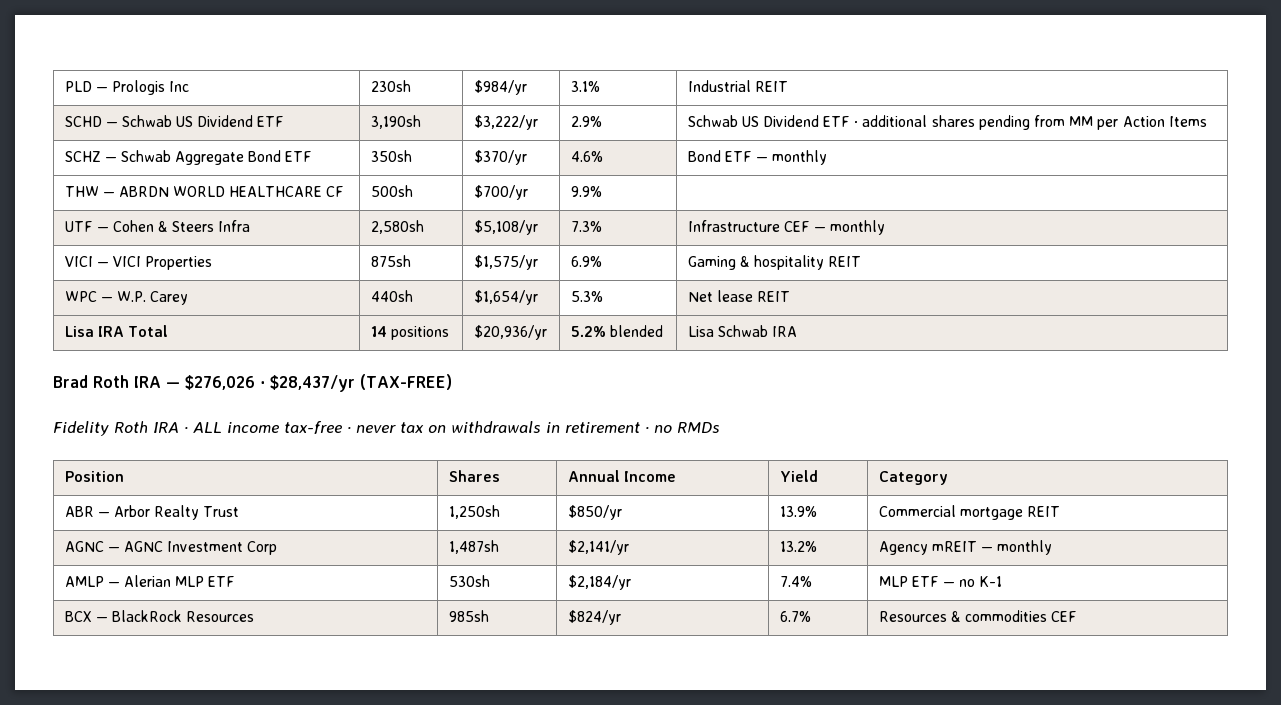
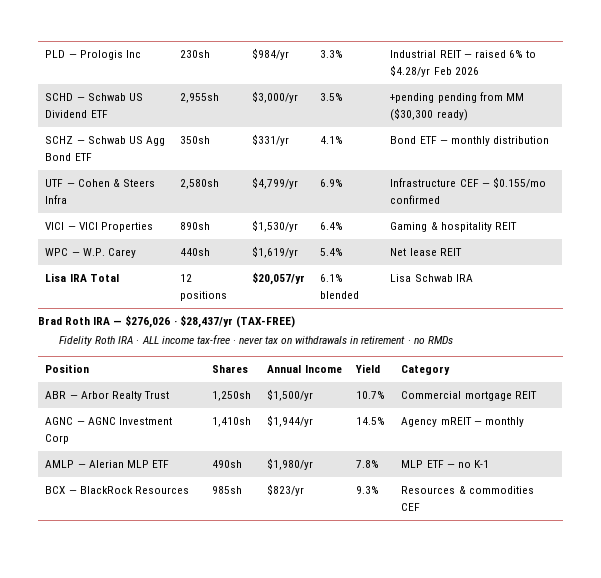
- PLD — Prologis Inc | 230sh | $984/yr | 3.1% | Industrial REIT
+ PLD — Prologis Inc | 230sh | $984/yr | 3.3% | Industrial REIT — raised 6% to $4.28/yr Feb 2026
- SCHD — Schwab US Dividend ETF | 3,190sh | $3,222/yr | 2.9% | Schwab US Dividend ETF · additional shares pending from MM per Action Items
+ SCHD — Schwab US Dividend ETF | 2,955sh | $3,000/yr | 3.5% | +pending pending from MM ($30,300 ready)
- SCHZ — Schwab Aggregate Bond ETF | 350sh | $370/yr | 4.6% | Bond ETF — monthly
- THW — ABRDN WORLD HEALTHCARE CF | 500sh | $700/yr | 9.9% |
+ SCHZ — Schwab US Agg Bond ETF | 350sh | $331/yr | 4.1% | Bond ETF — monthly distribution
- UTF — Cohen & Steers Infra | 2,580sh | $5,108/yr | 7.3% | Infrastructure CEF — monthly
+ UTF — Cohen & Steers Infra | 2,580sh | $4,799/yr | 6.9% | Infrastructure CEF — $0.155/mo confirmed
- VICI — VICI Properties | 875sh | $1,575/yr | 6.9% | Gaming & hospitality REIT
+ VICI — VICI Properties | 890sh | $1,530/yr | 6.4% | Gaming & hospitality REIT
- WPC — W.P. Carey | 440sh | $1,654/yr | 5.3% | Net lease REIT
+ WPC — W.P. Carey | 440sh | $1,619/yr | 5.4% | Net lease REIT
- Lisa IRA Total | 14 positions | $20,936/yr | 5.2% blended | Lisa Schwab IRA
+ Lisa IRA Total | 12 positions | $20,057/yr | 6.1% blended | Lisa Schwab IRA
- ABR — Arbor Realty Trust | 1,250sh | $850/yr | 13.9% | Commercial mortgage REIT
+ ABR — Arbor Realty Trust | 1,250sh | $1,500/yr | 10.7% | Commercial mortgage REIT
- AGNC — AGNC Investment Corp | 1,487sh | $2,141/yr | 13.2% | Agency mREIT — monthly
+ AGNC — AGNC Investment Corp | 1,410sh | $1,944/yr | 14.5% | Agency mREIT — monthly
- AMLP — Alerian MLP ETF | 530sh | $2,184/yr | 7.4% | MLP ETF — no K-1
+ AMLP — Alerian MLP ETF | 490sh | $1,980/yr | 7.8% | MLP ETF — no K-1
- BCX — BlackRock Resources | 985sh | $824/yr | 6.7% | Resources & commodities CEF
+ BCX — BlackRock Resources | 985sh | $823/yr | 9.3% | Resources & commodities CEF

